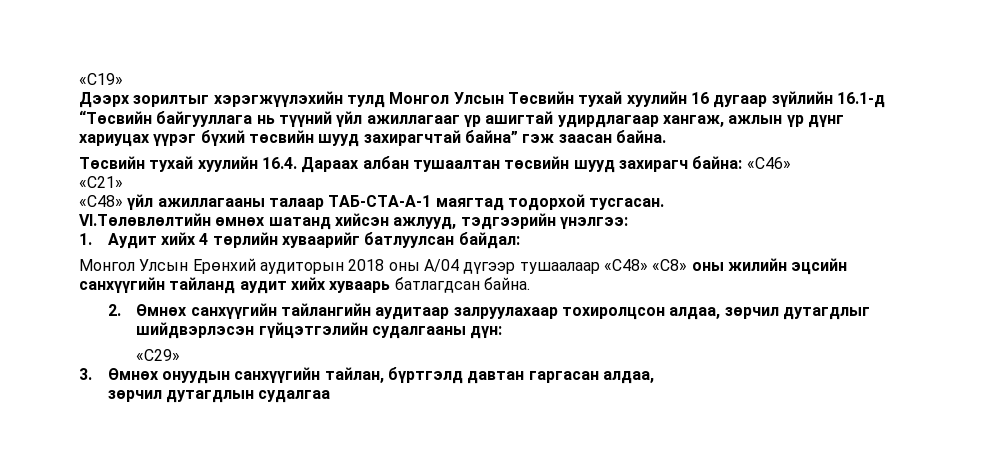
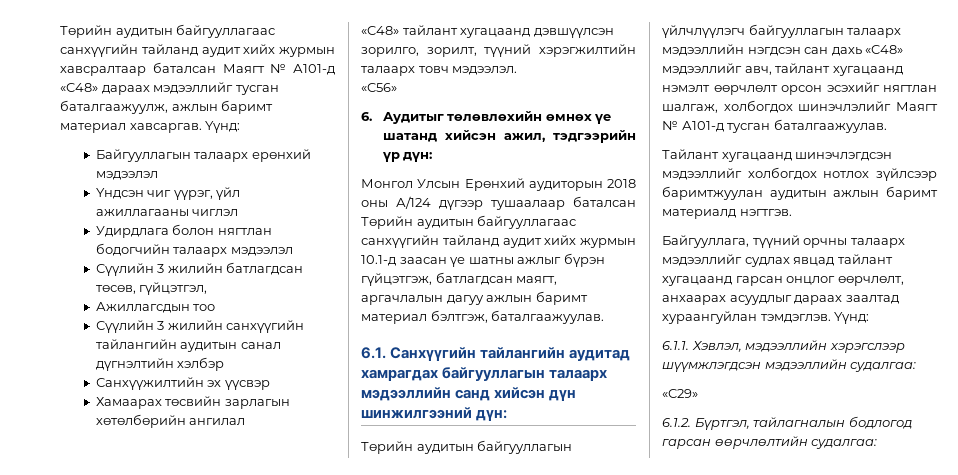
- «C19»
- Дээрх зорилтыг хэрэгжүүлэхийн тулд Монгол Улсын Төсвийн тухай хуулийн 16 дугаар зүйлийн 16.1-д “Төсвийн байгууллага нь түүний үйл ажиллагааг үр ашигтай удирдлагаар хангаж, ажлын үр дүнг хариуцах үүрэг бүхий төсвийн шууд захирагчтай байна” гэж заасан байна.
- Төсвийн тухай хуулийн 16.4. Дараах албан тушаалтан төсвийн шууд захирагч байна: «C46»
- «C21»
- «C48» үйл ажиллагааны талаар ТАБ-СТА-А-1 маягтад тодорхой тусгасан.
- VI.Төлөвлөлтийн өмнөх шатанд хийсэн ажлууд, тэдгээрийн үнэлгээ:
- 1. Аудит хийх 4 төрлийн хуваарийг батлуулсан байдал:
+ Төрийн аудитын байгууллагаас санхүүгийн тайланд аудит хийх журмын хавсралтаар баталсан Маягт № А101-д «C48» дараах мэдээллийг тусган баталгаажуулж, ажлын баримт материал хавсаргав. Үүнд:
+ Байгууллагын талаарх ерөнхий мэдээлэл
+ Үндсэн чиг үүрэг, үйл ажиллагааны чиглэл
+ Удирдлага болон нягтлан бодогчийн талаарх мэдээлэл
+ Сүүлийн 3 жилийн батлагдсан төсөв, гүйцэтгэл,
+ Ажиллагсдын тоо
+ Сүүлийн 3 жилийн санхүүгийн тайлангийн аудитын санал дүгнэлтийн хэлбэр
+ Санхүүжилтийн эх үүсвэр
+ Хамаарах төсвийн зарлагын хөтөлбөрийн ангилал
+ «C48» тайлант хугацаанд дэвшүүлсэн зорилго, зорилт, түүний хэрэгжилтийн талаарх товч мэдээлэл.
+ «C56»
+ 6. Аудитыг төлөвлөхийн өмнөх үе шатанд хийсэн ажил, тэдгээрийн үр дүн:
- Монгол Улсын Ерөнхий аудиторын 2018 оны А/04 дүгээр тушаалаар «C48» «C8» оны жилийн эцсийн санхүүгийн тайланд аудит хийх хуваарь батлагдсан байна.
- 2. Өмнөх санхүүгийн тайлангийн аудитаар залруулахаар тохиролцсон алдаа, зөрчил дутагдлыг шийдвэрлэсэн гүйцэтгэлийн судалгааны дүн:
+ Монгол Улсын Ерөнхий аудиторын 2018 оны А/124 дүгээр тушаалаар баталсан Төрийн аудитын байгууллагаас санхүүгийн тайланд аудит хийх журмын 10.1-д заасан үе шатны ажлыг бүрэн гүйцэтгэж, батлагдсан маягт, аргачлалын дагуу ажлын баримт материал бэлтгэж, баталгаажуулав.
+ 6.1. Санхүүгийн тайлангийн аудитад хамрагдах байгууллагын талаарх мэдээллийн санд хийсэн дүн шинжилгээний дүн:
+ Төрийн аудитын байгууллагын үйлчлүүлэгч байгууллагын талаарх мэдээллийн нэгдсэн сан дахь «C48» мэдээллийг авч, тайлант хугацаанд нэмэлт өөрчлөлт орсон эсэхийг нягтлан шалгаж, холбогдох шинэчлэлийг Маягт № А101-д тусган баталгаажуулав.
+ Тайлант хугацаанд шинэчлэгдсэн мэдээллийг холбогдох нотлох зүйлсээр баримтжуулан аудитын ажлын баримт материалд нэгтгэв.
+ Байгууллага, түүний орчны талаарх мэдээллийг судлах явцад тайлант хугацаанд гарсан онцлог өөрчлөлт, анхаарах асуудлыг дараах заалтад хураангуйлан тэмдэглэв. Үүнд:
+ 6.1.1. Хэвлэл, мэдээллийн хэрэгслээр шүүмжлэгдсэн мэдээллийн судалгаа:
  «C29»
- 3. Өмнөх онуудын санхүүгийн тайлан, бүртгэлд давтан гаргасан алдаа,
- зөрчил дутагдлын судалгаа
+ 6.1.2. Бүртгэл, тайлагналын бодлогод гарсан өөрчлөлтийн судалгаа:

